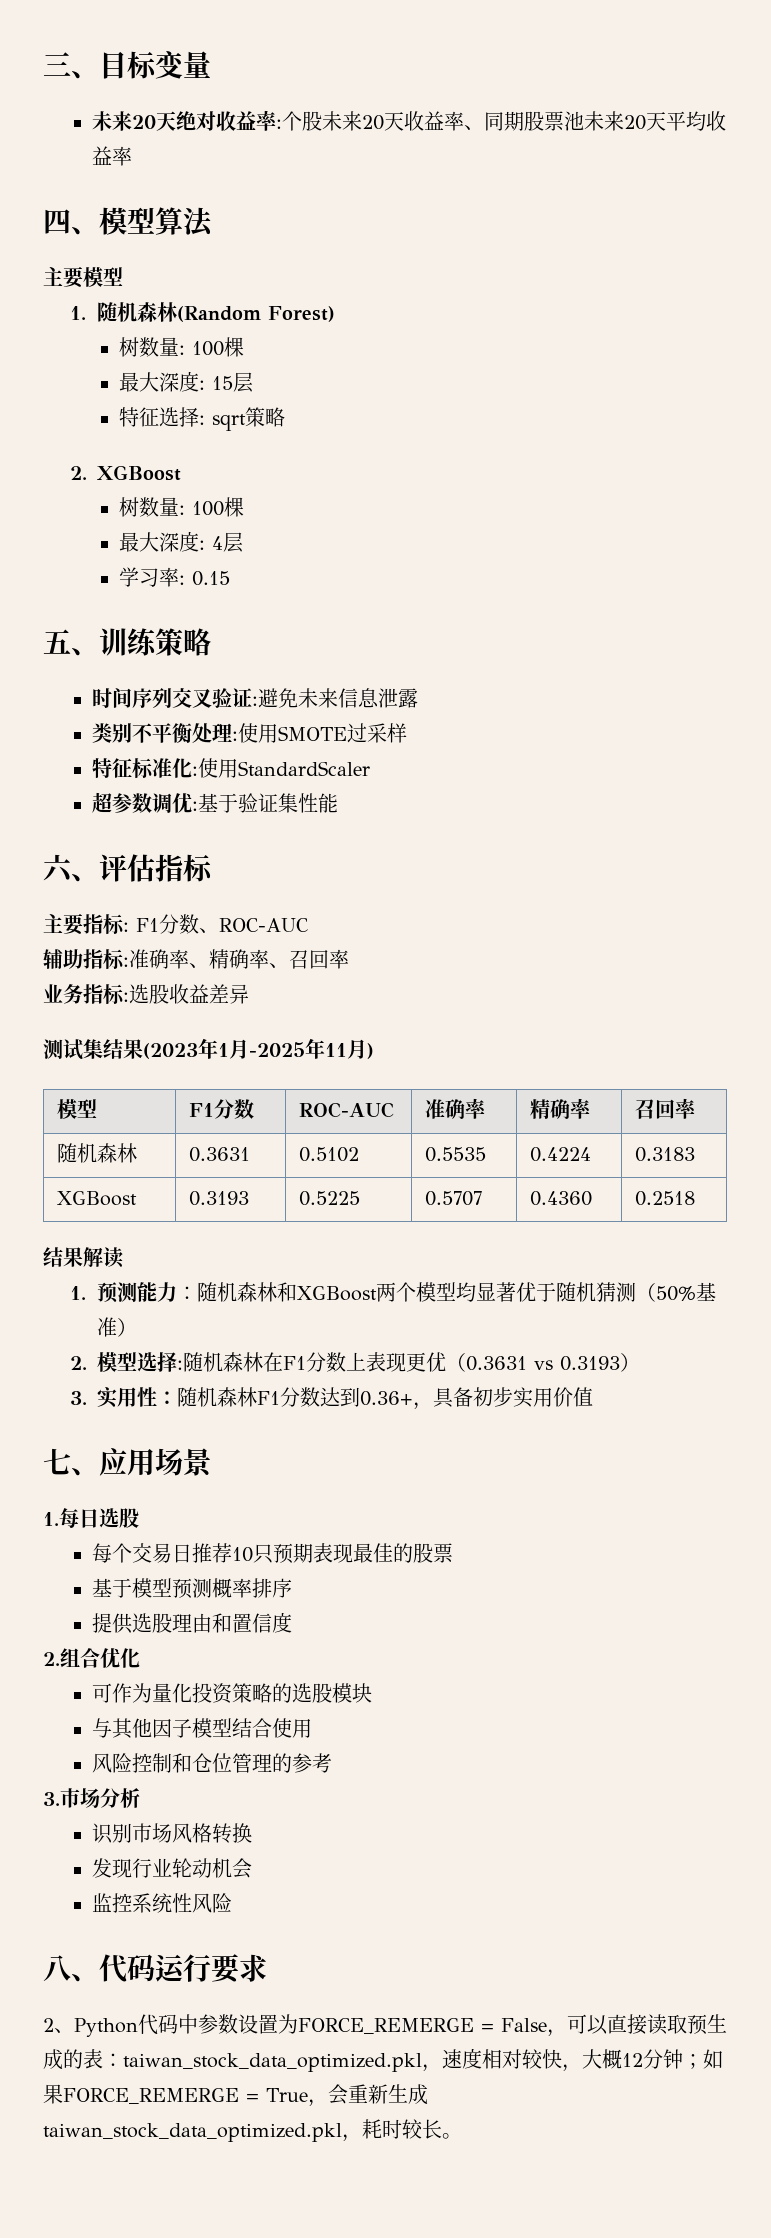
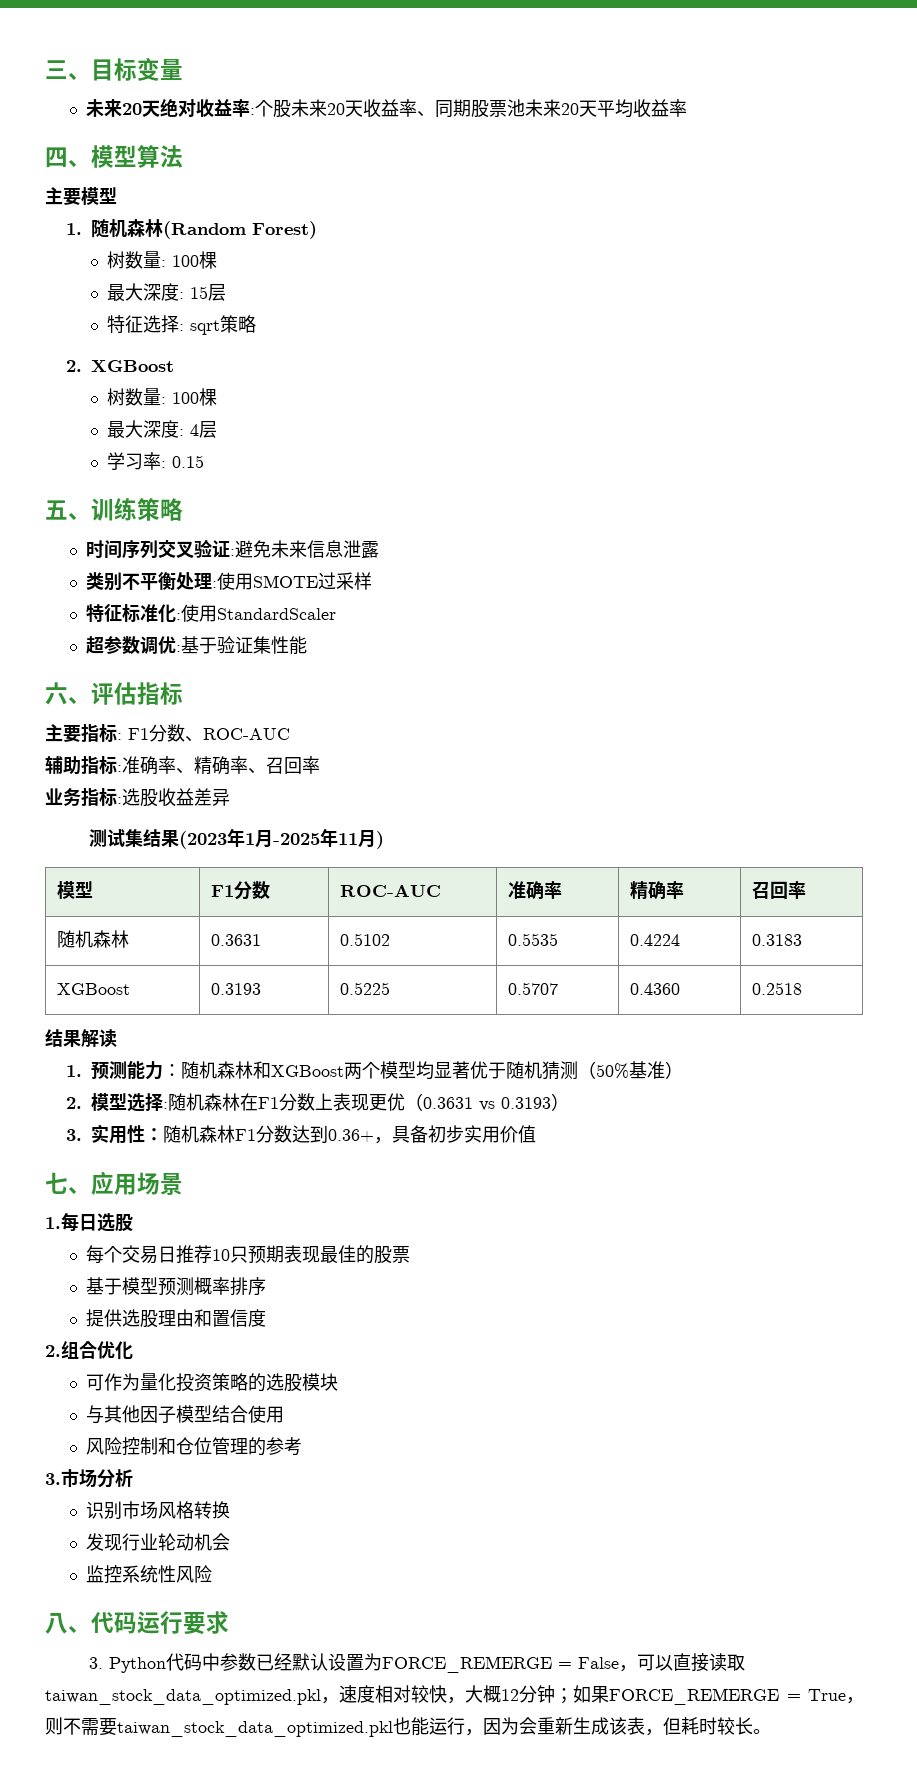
- 2、Python代码中参数设置为FORCE_REMERGE = False，可以直接读取预生成的表：taiwan_stock_data_optimized.pkl，速度相对较快，大概12分钟；如果FORCE_REMERGE = True，会重新生成taiwan_stock_data_optimized.pkl，耗时较长。
+ 3. Python代码中参数已经默认设置为FORCE_REMERGE = False，可以直接读取taiwan_stock_data_optimized.pkl，速度相对较快，大概12分钟；如果FORCE_REMERGE = True，则不需要taiwan_stock_data_optimized.pkl也能运行，因为会重新生成该表，但耗时较长。

